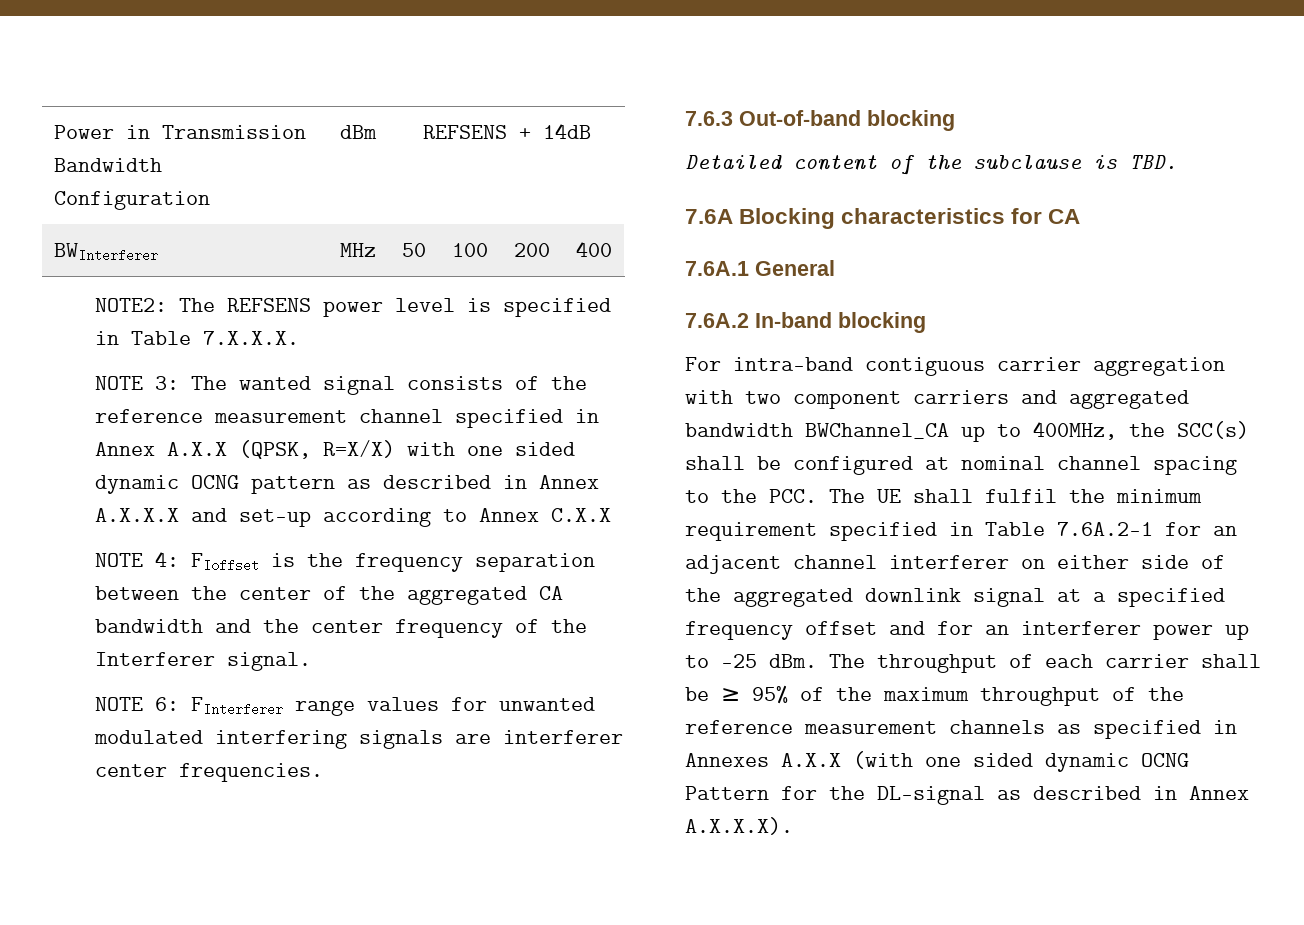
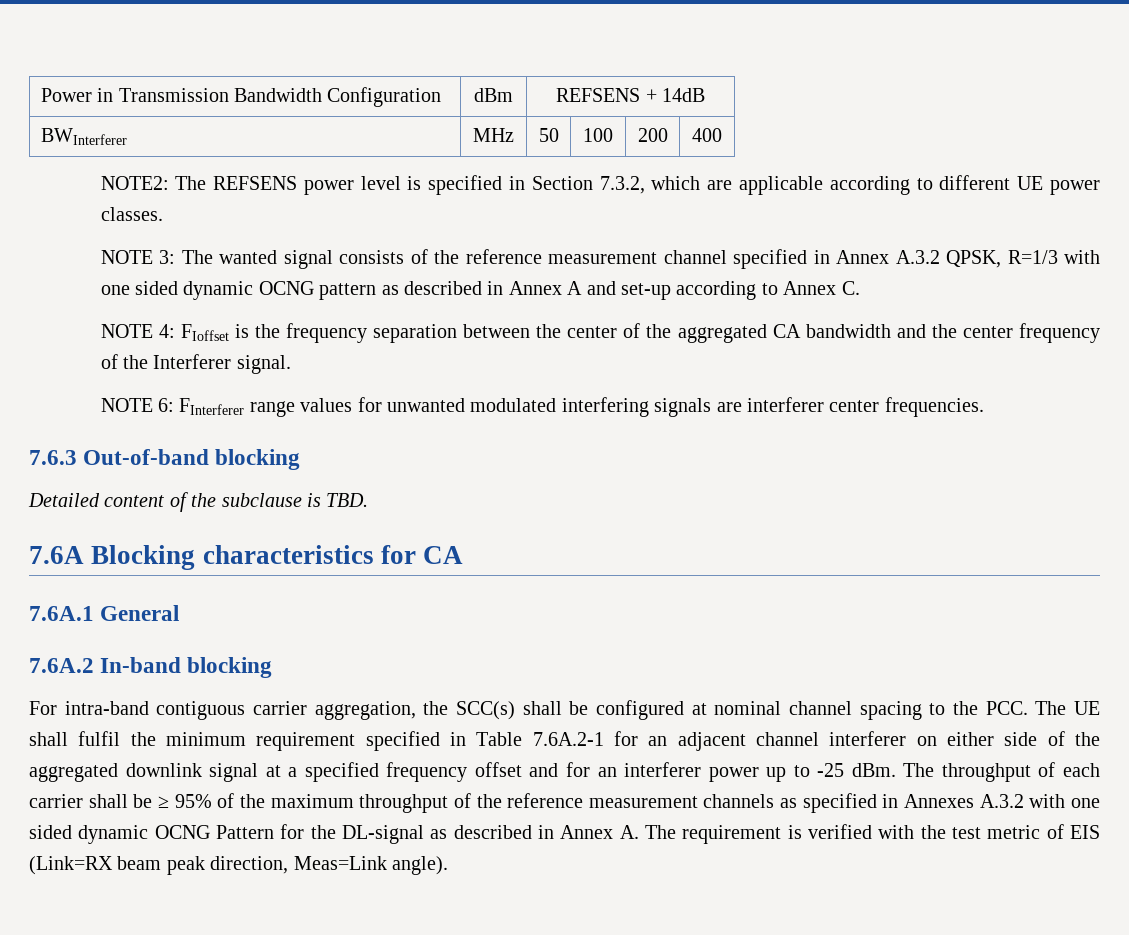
- NOTE2: The REFSENS power level is specified in Table 7.X.X.X.
+ NOTE2: The REFSENS power level is specified in Section 7.3.2, which are applicable according to different UE power classes.
- NOTE 3: The wanted signal consists of the reference measurement channel specified in Annex A.X.X (QPSK, R=X/X) with one sided dynamic OCNG pattern as described in Annex A.X.X.X and set-up according to Annex C.X.X
+ NOTE 3: The wanted signal consists of the reference measurement channel specified in Annex A.3.2 QPSK, R=1/3 with one sided dynamic OCNG pattern as described in Annex A and set-up according to Annex C.
- For intra-band contiguous carrier aggregation with two component carriers and aggregated bandwidth BWChannel_CA up to 400MHz, the SCC(s) shall be configured at nominal channel spacing to the PCC. The UE shall fulfil the minimum requirement specified in Table 7.6A.2-1 for an adjacent channel interferer on either side of the aggregated downlink signal at a specified frequency offset and for an interferer power up to -25 dBm.
+ For intra-band contiguous carrier aggregation, the SCC(s) shall be configured at nominal channel spacing to the PCC. The UE shall fulfil the minimum requirement specified in Table 7.6A.2-1 for an adjacent channel interferer on either side of the aggregated downlink signal at a specified frequency offset and for an interferer power up to -25 dBm.
- The throughput of each carrier shall be ≥ 95% of the maximum throughput of the reference measurement channels as specified in Annexes A.X.X (with one sided dynamic OCNG Pattern for the DL-signal as described in Annex A.X.X.X).
+ The throughput of each carrier shall be ≥ 95% of the maximum throughput of the reference measurement channels as specified in Annexes A.3.2 with one sided dynamic OCNG Pattern for the DL-signal as described in Annex A. The requirement is verified with the test metric of EIS (Link=RX beam peak direction, Meas=Link angle).

